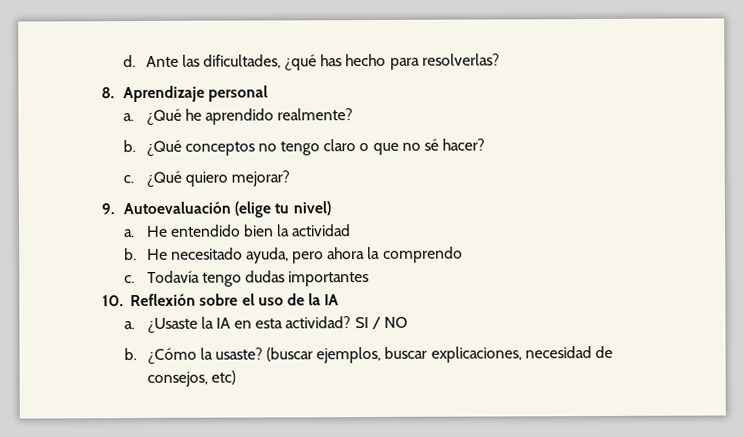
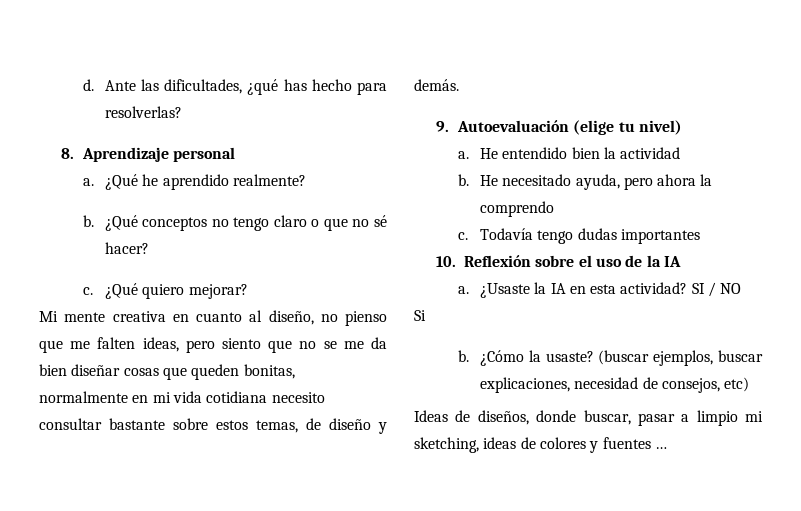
+ Mi mente creativa en cuanto al diseño, no pienso que me falten ideas, pero siento que no se me da bien diseñar cosas que queden bonitas, normalmente en mi vida cotidiana necesito consultar bastante sobre estos temas, de diseño y demás.
+ Si
+ Ideas de diseños, donde buscar, pasar a limpio mi sketching, ideas de colores y fuentes …

